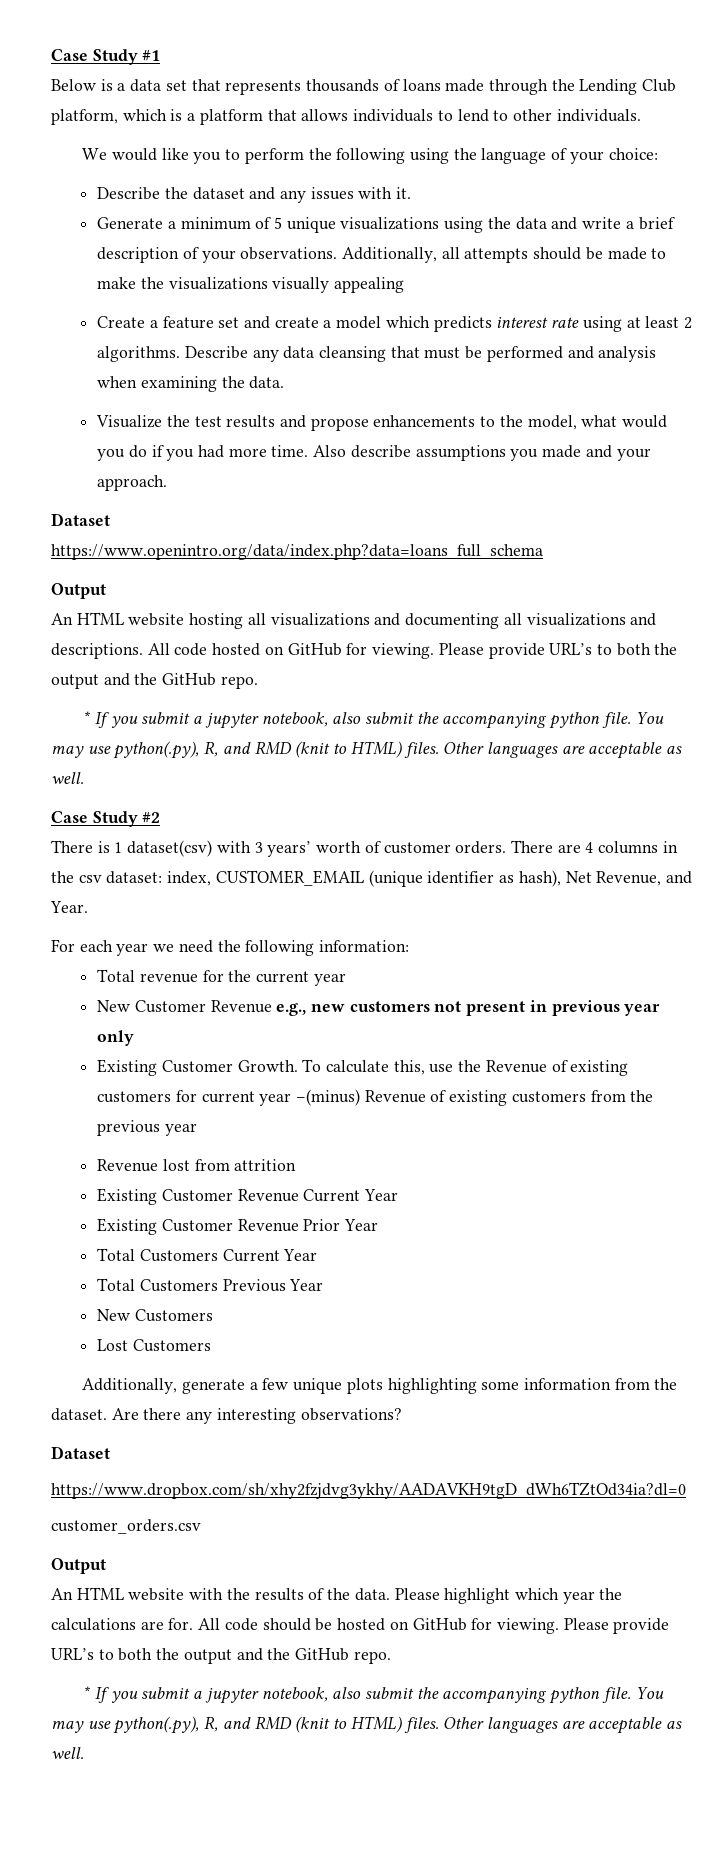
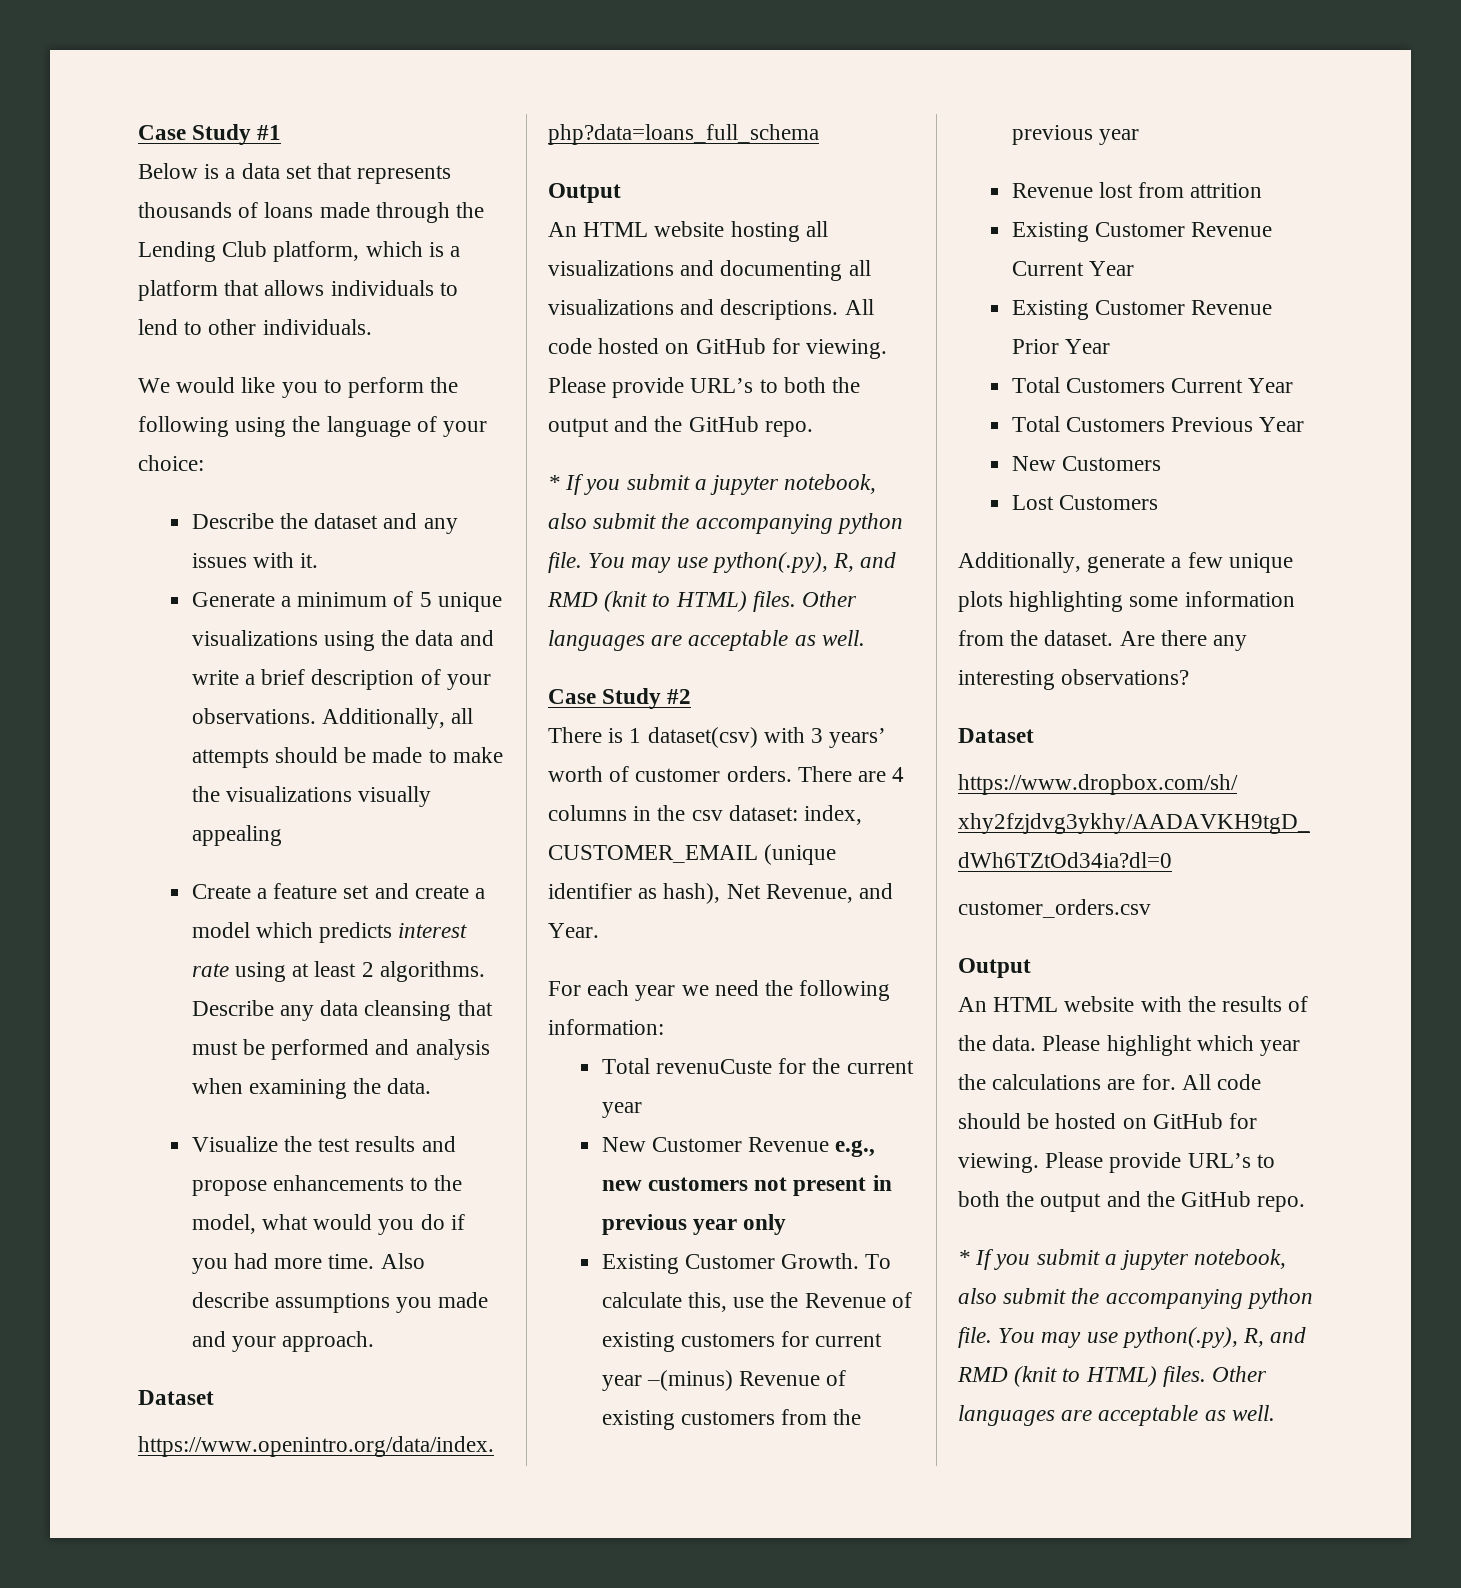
- Total revenue for the current year
+ Total revenuCuste for the current year

